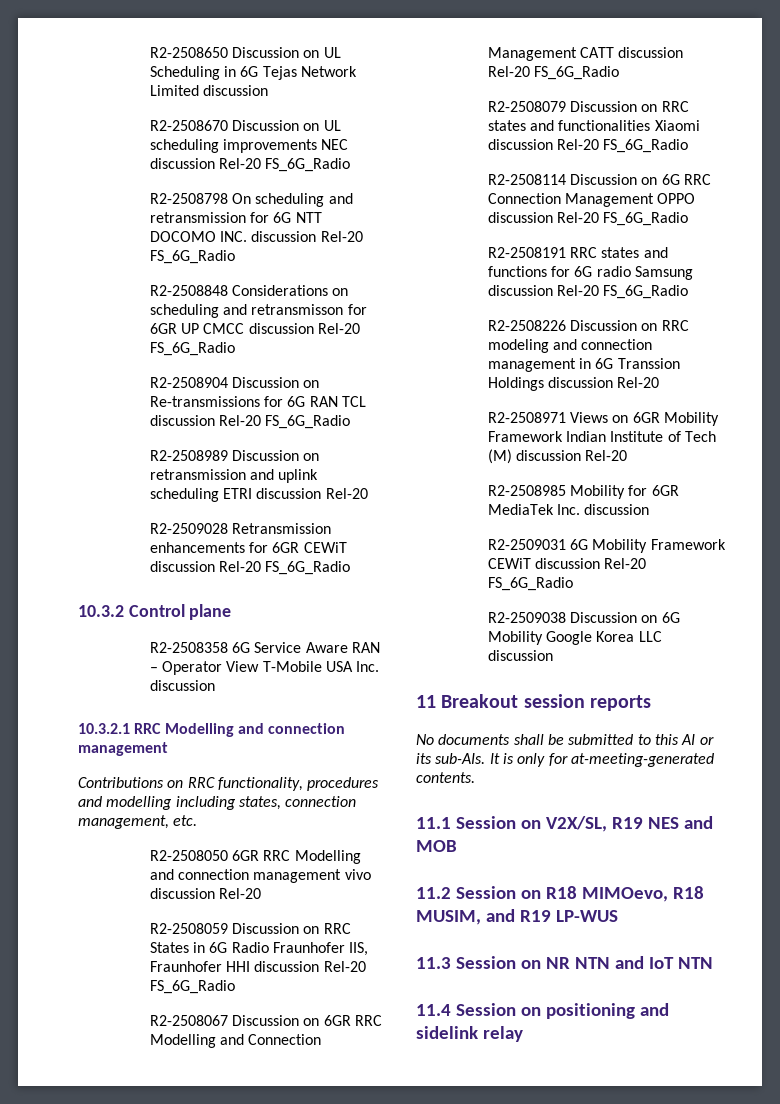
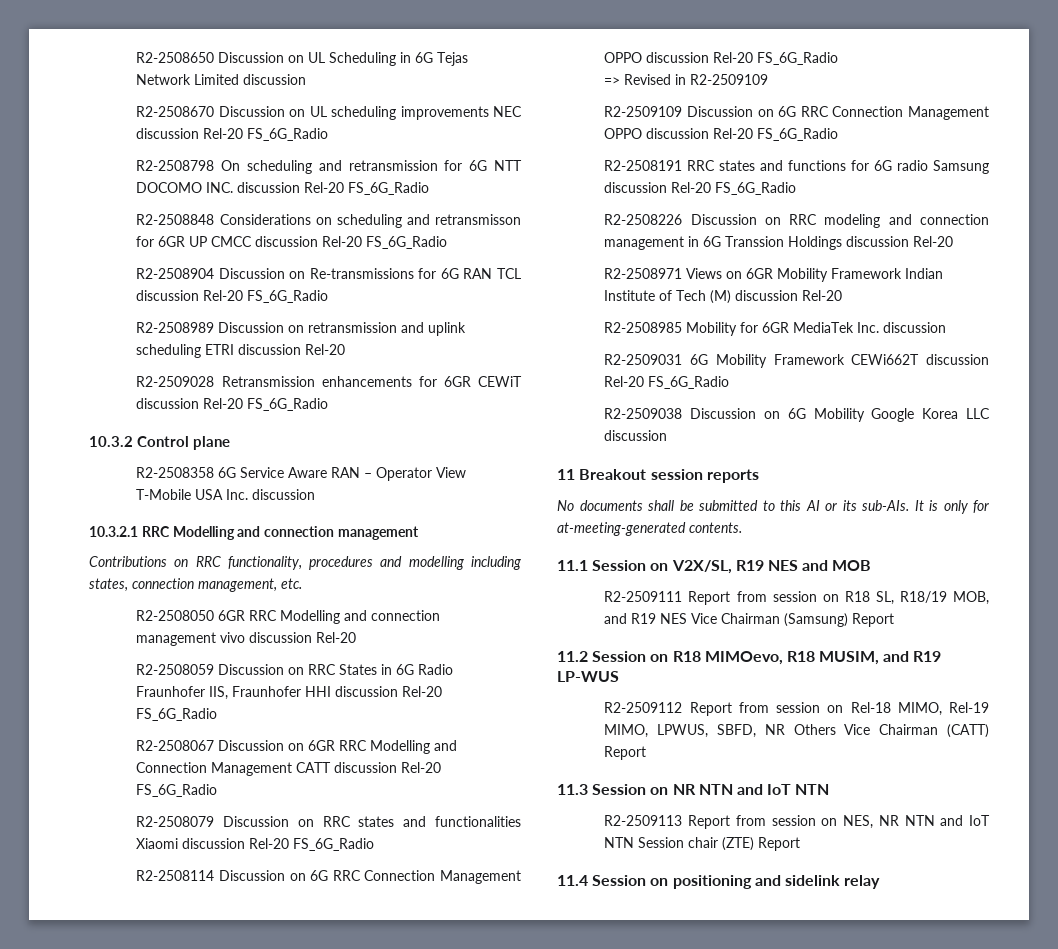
+ => Revised in R2-2509109
+ R2-2509109 Discussion on 6G RRC Connection Management OPPO discussion Rel-20 FS_6G_Radio
- R2-2509031 6G Mobility Framework CEWiT discussion Rel-20 FS_6G_Radio
+ R2-2509031 6G Mobility Framework CEWi662T discussion Rel-20 FS_6G_Radio
+ R2-2509111 Report from session on R18 SL, R18/19 MOB, and R19 NES Vice Chairman (Samsung) Report
+ R2-2509112 Report from session on Rel-18 MIMO, Rel-19 MIMO, LPWUS, SBFD, NR Others Vice Chairman (CATT) Report
+ R2-2509113 Report from session on NES, NR NTN and IoT NTN Session chair (ZTE) Report

